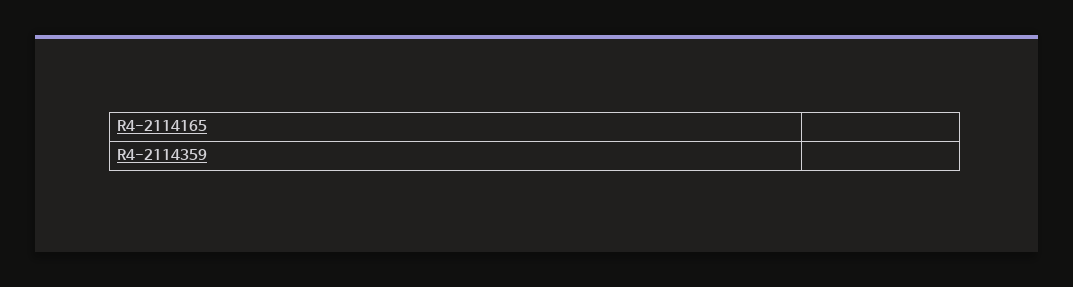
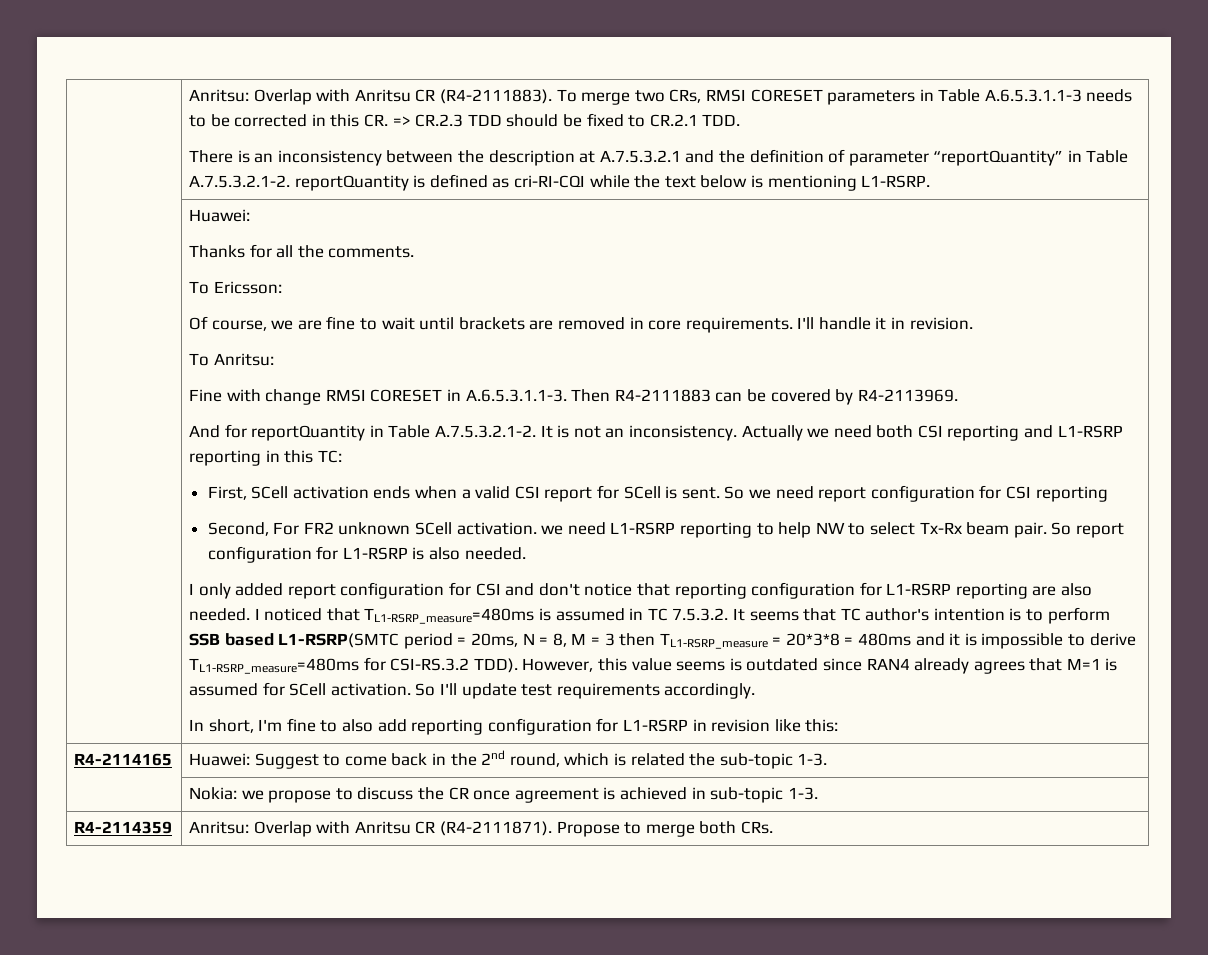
- R4-2114165 |
- R4-2114359 |
+ Anritsu: Overlap with Anritsu CR (R4-2111883). To merge two CRs, RMSI CORESET parameters in Table A.6.5.3.1.1-3 needs to be corrected in this CR. => CR.2.3 TDD should be fixed to CR.2.1 TDD.
+ There is an inconsistency between the description at A.7.5.3.2.1 and the definition of parameter “reportQuantity” in Table A.7.5.3.2.1-2. reportQuantity is defined as cri-RI-CQI while the text below is mentioning L1-RSRP.
+ | Huawei:
+ Thanks for all the comments.
+ To Ericsson:
+ Of course, we are fine to wait until brackets are removed in core requirements. I'll handle it in revision.
+ To Anritsu:
+ Fine with change RMSI CORESET in A.6.5.3.1.1-3. Then R4-2111883 can be covered by R4-2113969.
+ And for reportQuantity in Table A.7.5.3.2.1-2. It is not an inconsistency. Actually we need both CSI reporting and L1-RSRP reporting in this TC:
+ First, SCell activation ends when a valid CSI report for SCell is sent. So we need report configuration for CSI reporting
+ Second, For FR2 unknown SCell activation. we need L1-RSRP reporting to help NW to select Tx-Rx beam pair. So report configuration for L1-RSRP is also needed.
+ I only added report configuration for CSI and don't notice that reporting configuration for L1-RSRP reporting are also needed. I noticed that TL1-RSRP_measure=480ms is assumed in TC 7.5.3.2. It seems that TC author's intention is to perform SSB based L1-RSRP(SMTC period = 20ms, N = 8, M = 3 then TL1-RSRP_measure = 20*3*8 = 480ms and it is impossible to derive TL1-RSRP_measure=480ms for CSI-RS.3.2 TDD). However, this value seems is outdated since RAN4 already agrees that M=1 is assumed for SCell activation. So I'll update test requirements accordingly.
+ In short, I'm fine to also add reporting configuration for L1-RSRP in revision like this:
+ R4-2114165 | Huawei: Suggest to come back in the 2nd round, which is related the sub-topic 1-3.
+ | Nokia: we propose to discuss the CR once agreement is achieved in sub-topic 1-3.
+ R4-2114359 | Anritsu: Overlap with Anritsu CR (R4-2111871). Propose to merge both CRs.

